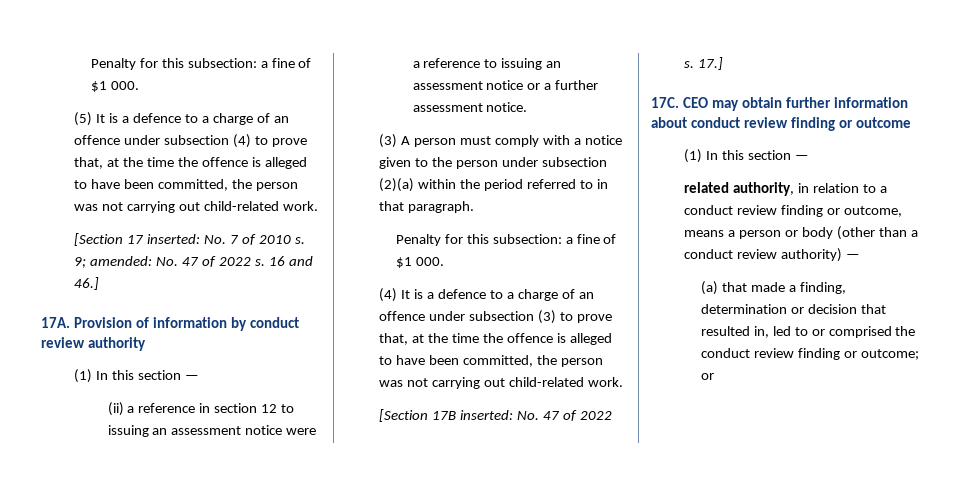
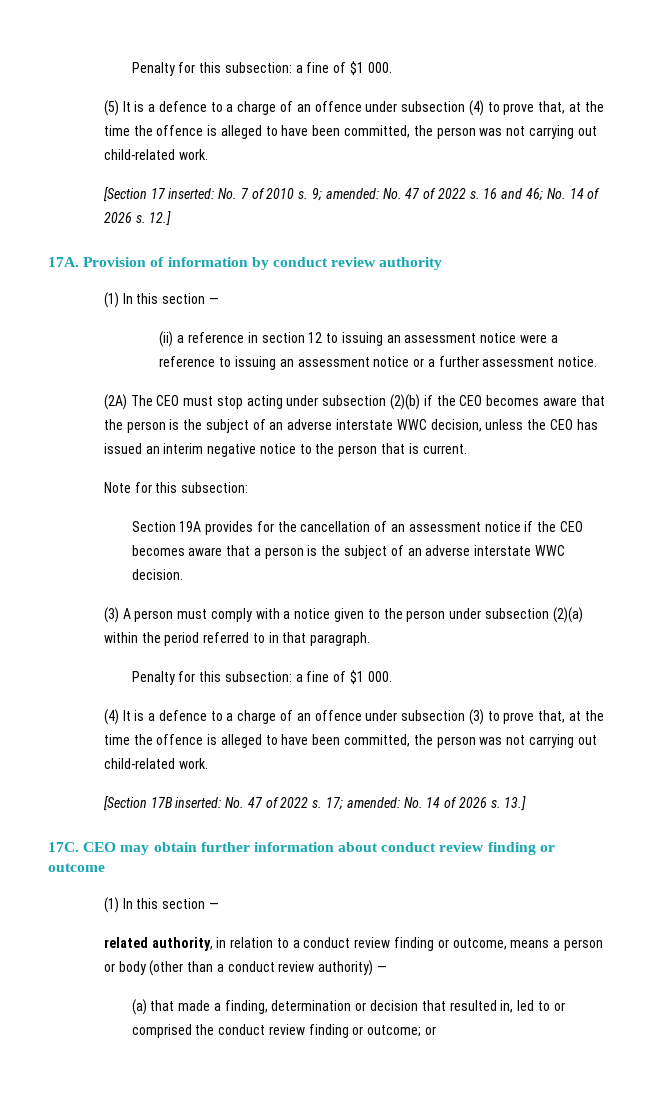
- 16 and 46.]
+ 16 and 46; No. 14 of 2026 s. 12.]
+ (2A) The CEO must stop acting under subsection (2)(b) if the CEO becomes aware that the person is the subject of an adverse interstate WWC decision, unless the CEO has issued an interim negative notice to the person that is current.
+ Note for this subsection:
+ Section 19A provides for the cancellation of an assessment notice if the CEO becomes aware that a person is the subject of an adverse interstate WWC decision.
- 17.]
+ 17; amended: No. 14 of 2026 s. 13.]

